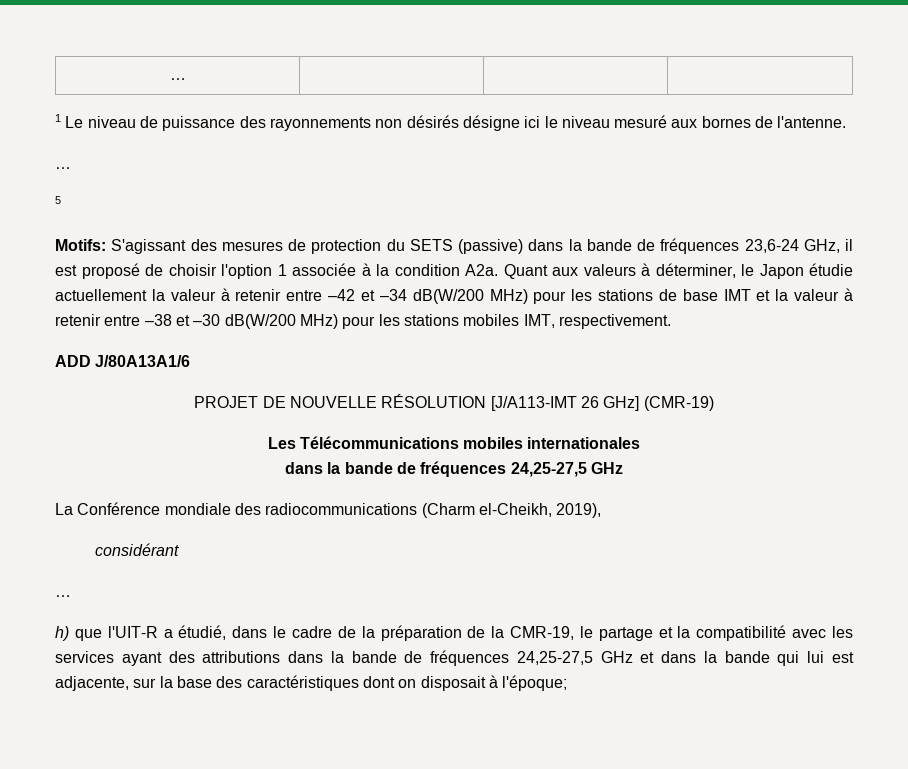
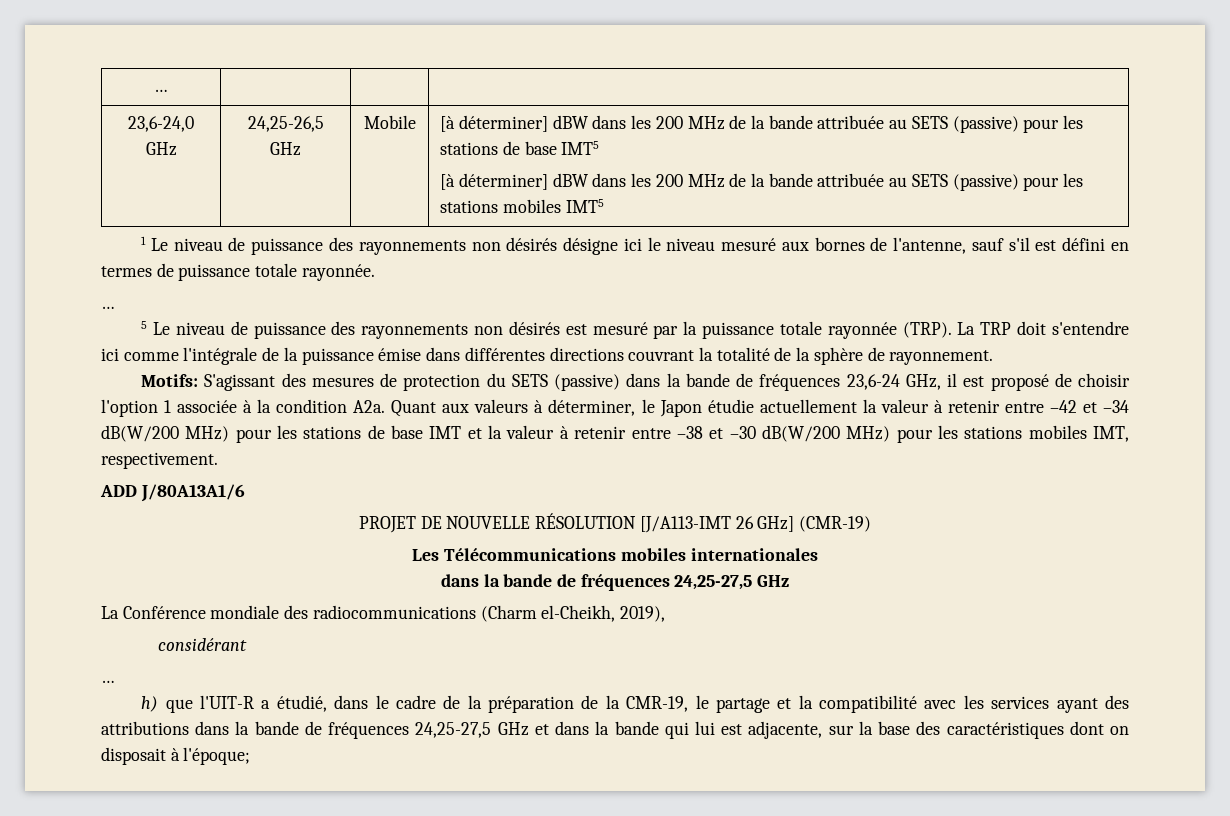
+ 23,6-24,0 GHz | 24,25-26,5 GHz | Mobile | [à déterminer] dBW dans les 200 MHz de la bande attribuée au SETS (passive) pour les stations de base IMT5
+ [à déterminer] dBW dans les 200 MHz de la bande attribuée au SETS (passive) pour les stations mobiles IMT5
- 1 Le niveau de puissance des rayonnements non désirés désigne ici le niveau mesuré aux bornes de l'antenne.
+ 1 Le niveau de puissance des rayonnements non désirés désigne ici le niveau mesuré aux bornes de l'antenne, sauf s'il est défini en termes de puissance totale rayonnée.
  …
- 5
+ 5 Le niveau de puissance des rayonnements non désirés est mesuré par la puissance totale rayonnée (TRP). La TRP doit s'entendre ici comme l'intégrale de la puissance émise dans différentes directions couvrant la totalité de la sphère de rayonnement.

